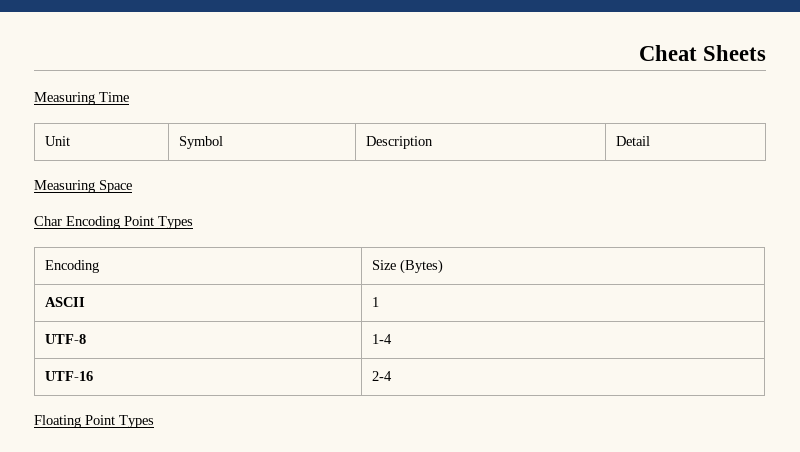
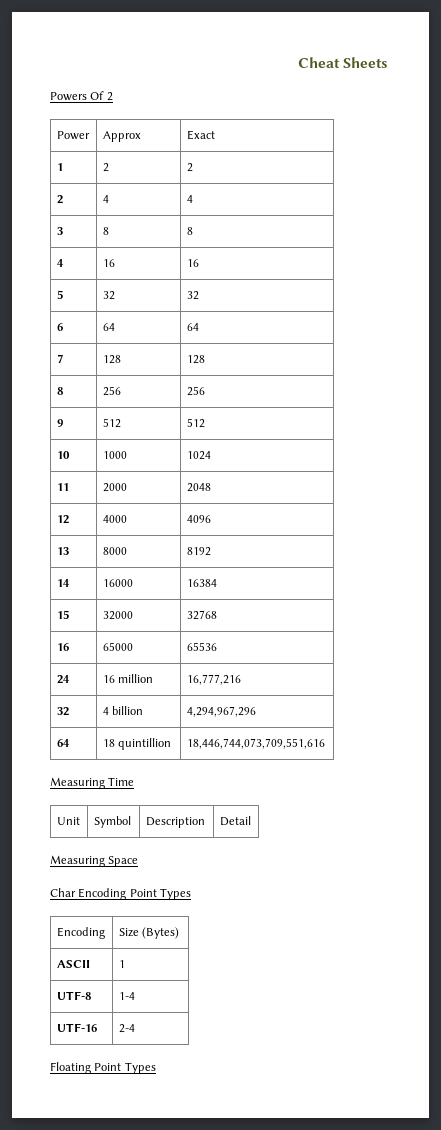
+ Powers Of 2
+ Power | Approx | Exact
+ 1 | 2 | 2
+ 2 | 4 | 4
+ 3 | 8 | 8
+ 4 | 16 | 16
+ 5 | 32 | 32
+ 6 | 64 | 64
+ 7 | 128 | 128
+ 8 | 256 | 256
+ 9 | 512 | 512
+ 10 | 1000 | 1024
+ 11 | 2000 | 2048
+ 12 | 4000 | 4096
+ 13 | 8000 | 8192
+ 14 | 16000 | 16384
+ 15 | 32000 | 32768
+ 16 | 65000 | 65536
+ 24 | 16 million | 16,777,216
+ 32 | 4 billion | 4,294,967,296
+ 64 | 18 quintillion | 18,446,744,073,709,551,616

